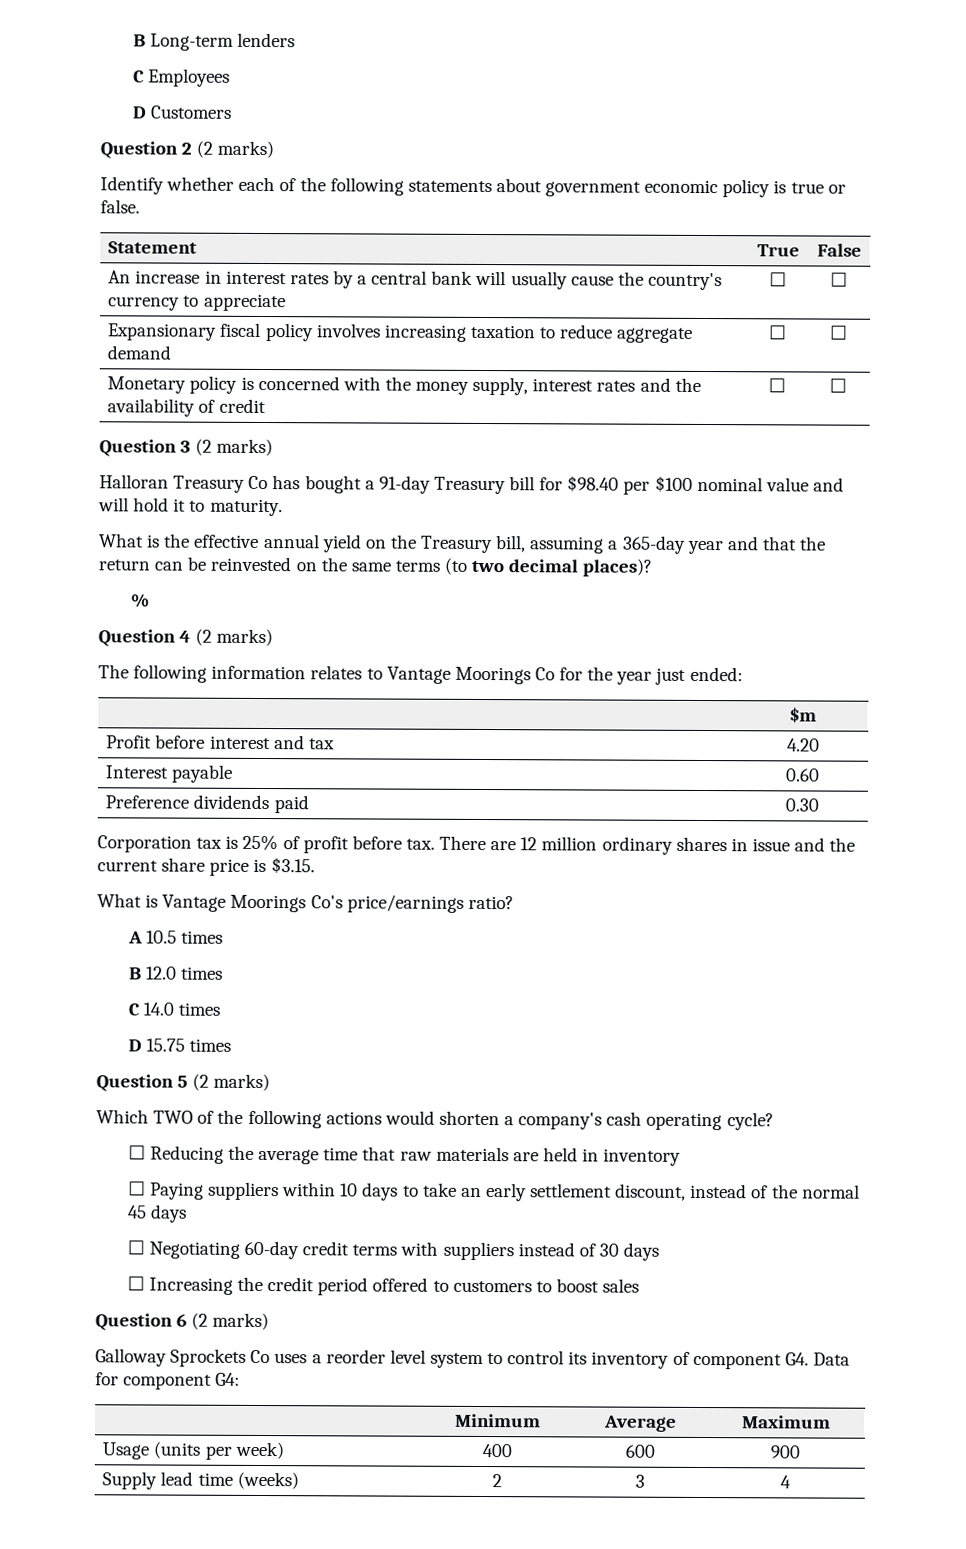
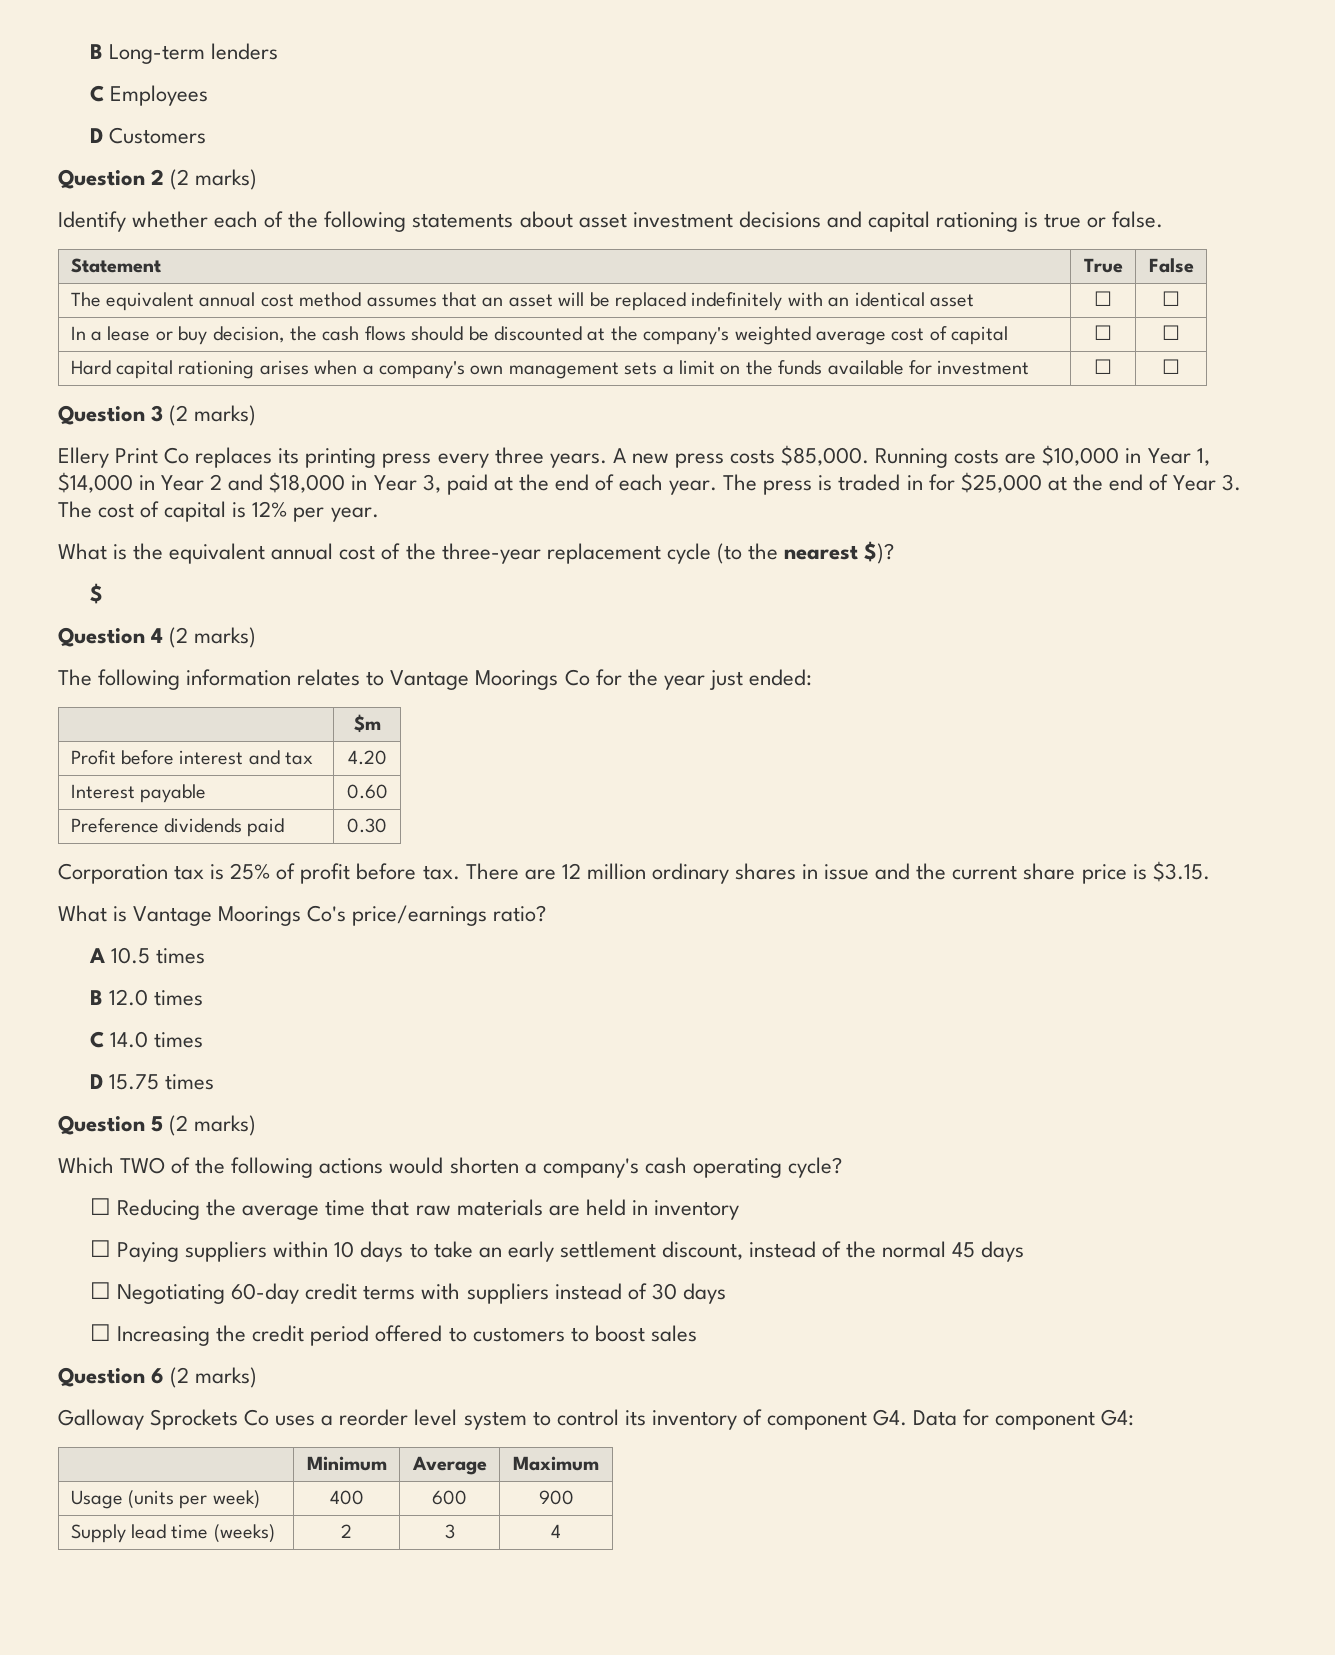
- Identify whether each of the following statements about government economic policy is true or false.
+ Identify whether each of the following statements about asset investment decisions and capital rationing is true or false.
- An increase in interest rates by a central bank will usually cause the country's currency to appreciate | ☐ | ☐
- Expansionary fiscal policy involves increasing taxation to reduce aggregate demand | ☐ | ☐
- Monetary policy is concerned with the money supply, interest rates and the availability of credit | ☐ | ☐
+ The equivalent annual cost method assumes that an asset will be replaced indefinitely with an identical asset | ☐ | ☐
+ In a lease or buy decision, the cash flows should be discounted at the company's weighted average cost of capital | ☐ | ☐
+ Hard capital rationing arises when a company's own management sets a limit on the funds available for investment | ☐ | ☐
- Halloran Treasury Co has bought a 91-day Treasury bill for $98.40 per $100 nominal value and will hold it to maturity.
- What is the effective annual yield on the Treasury bill, assuming a 365-day year and that the return can be reinvested on the same terms (to two decimal places)?
- %
+ Ellery Print Co replaces its printing press every three years. A new press costs $85,000. Running costs are $10,000 in Year 1, $14,000 in Year 2 and $18,000 in Year 3, paid at the end of each year. The press is traded in for $25,000 at the end of Year 3. The cost of capital is 12% per year.
+ What is the equivalent annual cost of the three-year replacement cycle (to the nearest $)?
+ $

